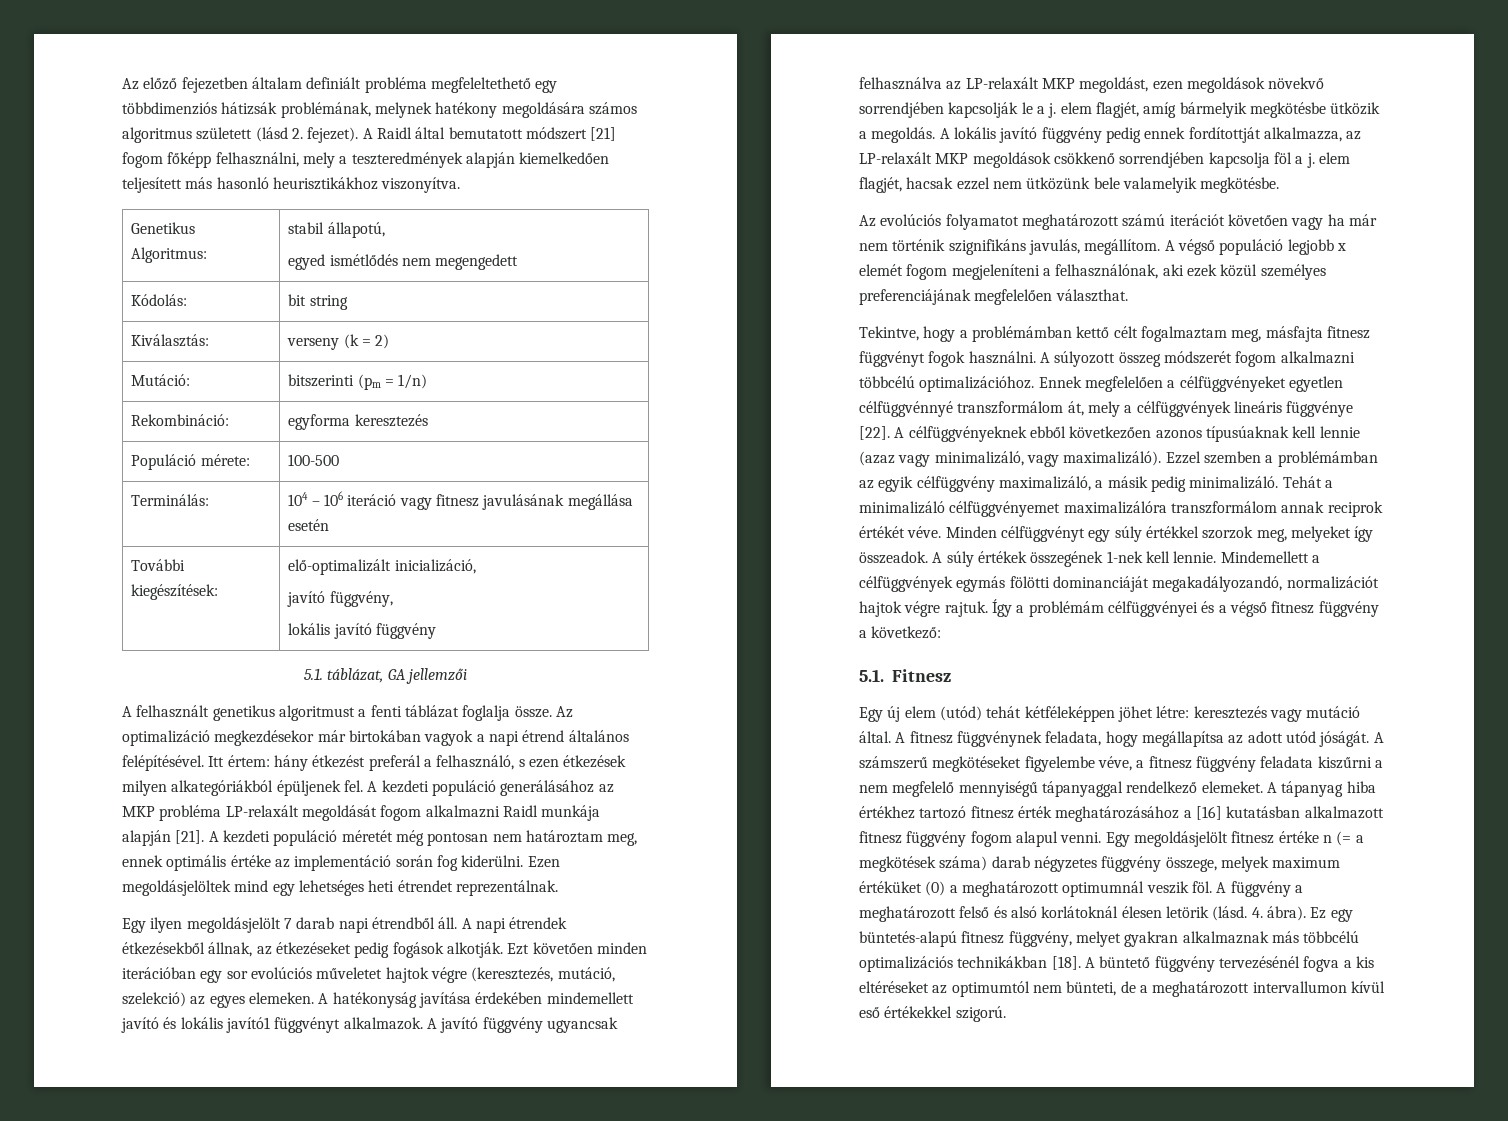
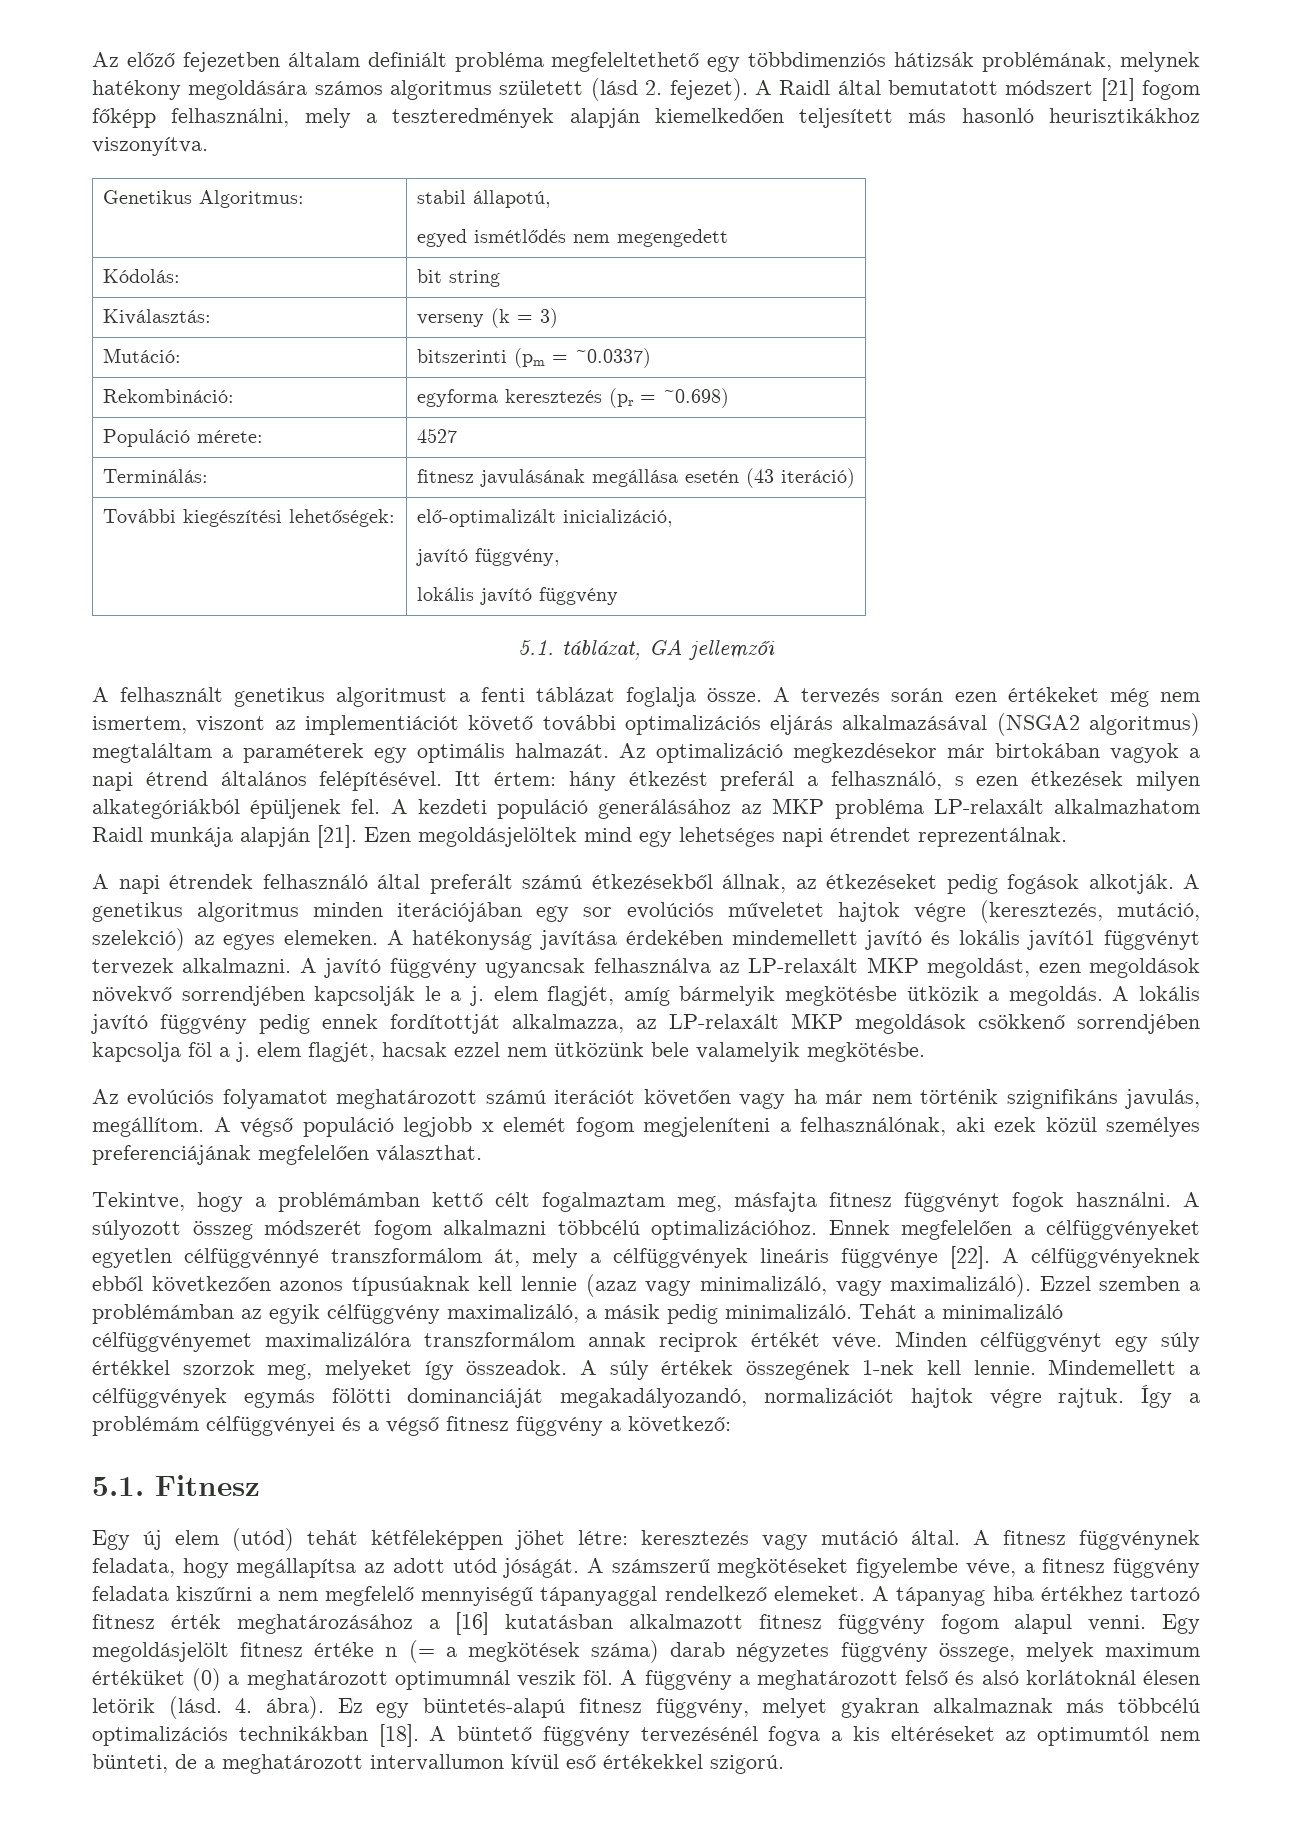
- Kiválasztás: | verseny (k = 2)
+ Kiválasztás: | verseny (k = 3)
- Mutáció: | bitszerinti (pm = 1/n)
+ Mutáció: | bitszerinti (pm = ~0.0337)
- Rekombináció: | egyforma keresztezés
+ Rekombináció: | egyforma keresztezés (pr = ~0.698)
- Populáció mérete: | 100-500
+ Populáció mérete: | 4527
- Terminálás: | 104 – 106 iteráció vagy fitnesz javulásának megállása esetén
+ Terminálás: | fitnesz javulásának megállása esetén (43 iteráció)
- További kiegészítések: | elő-optimalizált inicializáció,
+ További kiegészítési lehetőségek: | elő-optimalizált inicializáció,
+ A tervezés során ezen értékeket még nem ismertem, viszont az implementiációt követő további optimalizációs eljárás alkalmazásával (NSGA2 algoritmus) megtaláltam a paraméterek egy optimális halmazát.
- A kezdeti populáció generálásához az MKP probléma LP-relaxált megoldását fogom alkalmazni Raidl munkája alapján [21].
+ A kezdeti populáció generálásához az MKP probléma LP-relaxált alkalmazhatom Raidl munkája alapján [21].
- A kezdeti populáció méretét még pontosan nem határoztam meg, ennek optimális értéke az implementáció során fog kiderülni.
- Ezen megoldásjelöltek mind egy lehetséges heti étrendet reprezentálnak.
+ Ezen megoldásjelöltek mind egy lehetséges napi étrendet reprezentálnak.
- Egy ilyen megoldásjelölt 7 darab napi étrendből áll. A napi étrendek étkezésekből állnak, az étkezéseket pedig fogások alkotják.
+ A napi étrendek felhasználó által preferált számú étkezésekből állnak, az étkezéseket pedig fogások alkotják.
- Ezt követően minden iterációban egy sor evolúciós műveletet hajtok végre (keresztezés, mutáció, szelekció) az egyes elemeken.
+ A genetikus algoritmus minden iterációjában egy sor evolúciós műveletet hajtok végre (keresztezés, mutáció, szelekció) az egyes elemeken.
- A hatékonyság javítása érdekében mindemellett javító és lokális javító1 függvényt alkalmazok.
+ A hatékonyság javítása érdekében mindemellett javító és lokális javító1 függvényt tervezek alkalmazni.

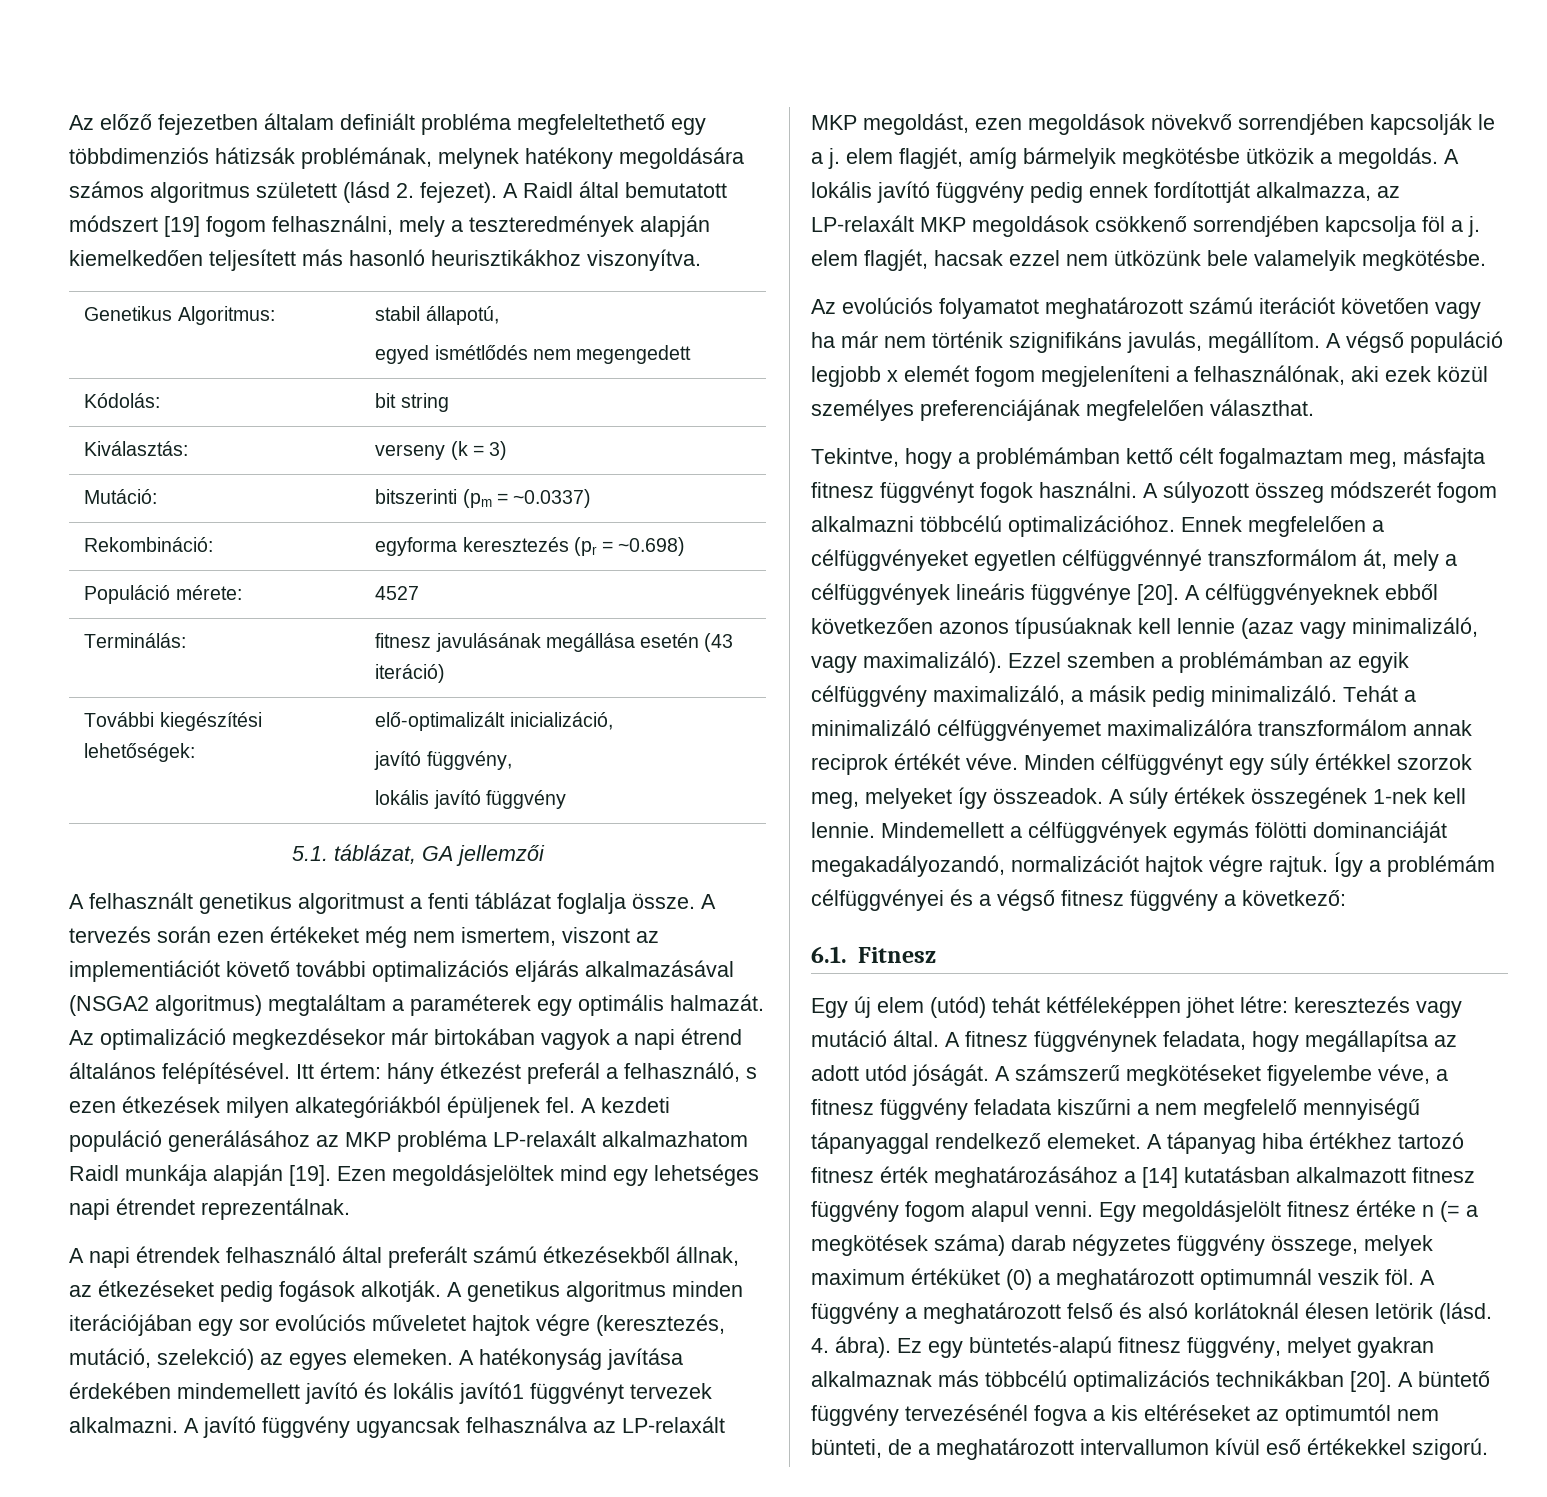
- A Raidl által bemutatott módszert [21] fogom főképp felhasználni, mely a teszteredmények alapján kiemelkedően teljesített más hasonló heurisztikákhoz viszonyítva.
+ A Raidl által bemutatott módszert [19] fogom felhasználni, mely a teszteredmények alapján kiemelkedően teljesített más hasonló heurisztikákhoz viszonyítva.
- A kezdeti populáció generálásához az MKP probléma LP-relaxált alkalmazhatom Raidl munkája alapján [21].
+ A kezdeti populáció generálásához az MKP probléma LP-relaxált alkalmazhatom Raidl munkája alapján [19].
- Ennek megfelelően a célfüggvényeket egyetlen célfüggvénnyé transzformálom át, mely a célfüggvények lineáris függvénye [22].
+ Ennek megfelelően a célfüggvényeket egyetlen célfüggvénnyé transzformálom át, mely a célfüggvények lineáris függvénye [20].
- 5.1. Fitnesz
+ 6.1. Fitnesz
- A tápanyag hiba értékhez tartozó fitnesz érték meghatározásához a [16] kutatásban alkalmazott fitnesz függvény fogom alapul venni.
+ A tápanyag hiba értékhez tartozó fitnesz érték meghatározásához a [14] kutatásban alkalmazott fitnesz függvény fogom alapul venni.
- Ez egy büntetés-alapú fitnesz függvény, melyet gyakran alkalmaznak más többcélú optimalizációs technikákban [18].
+ Ez egy büntetés-alapú fitnesz függvény, melyet gyakran alkalmaznak más többcélú optimalizációs technikákban [20].

